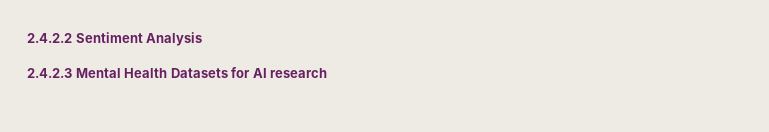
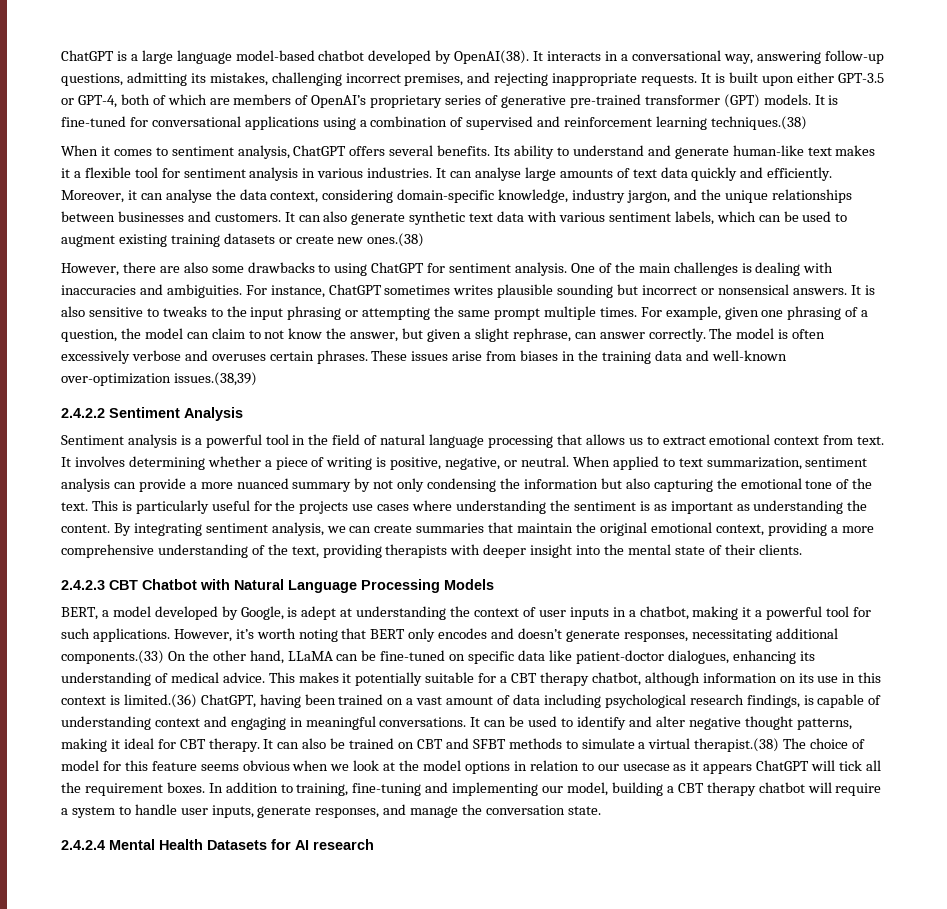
+ ChatGPT is a large language model-based chatbot developed by OpenAI(38). It interacts in a conversational way, answering follow-up questions, admitting its mistakes, challenging incorrect premises, and rejecting inappropriate requests. It is built upon either GPT-3.5 or GPT-4, both of which are members of OpenAI’s proprietary series of generative pre-trained transformer (GPT) models. It is fine-tuned for conversational applications using a combination of supervised and reinforcement learning techniques.(38)
+ When it comes to sentiment analysis, ChatGPT offers several benefits. Its ability to understand and generate human-like text makes it a flexible tool for sentiment analysis in various industries. It can analyse large amounts of text data quickly and efficiently. Moreover, it can analyse the data context, considering domain-specific knowledge, industry jargon, and the unique relationships between businesses and customers. It can also generate synthetic text data with various sentiment labels, which can be used to augment existing training datasets or create new ones.(38)
+ However, there are also some drawbacks to using ChatGPT for sentiment analysis. One of the main challenges is dealing with inaccuracies and ambiguities. For instance, ChatGPT sometimes writes plausible sounding but incorrect or nonsensical answers. It is also sensitive to tweaks to the input phrasing or attempting the same prompt multiple times. For example, given one phrasing of a question, the model can claim to not know the answer, but given a slight rephrase, can answer correctly. The model is often excessively verbose and overuses certain phrases. These issues arise from biases in the training data and well-known over-optimization issues.(38,39)
  2.4.2.2 Sentiment Analysis
- 2.4.2.3 Mental Health Datasets for AI research
+ Sentiment analysis is a powerful tool in the field of natural language processing that allows us to extract emotional context from text. It involves determining whether a piece of writing is positive, negative, or neutral. When applied to text summarization, sentiment analysis can provide a more nuanced summary by not only condensing the information but also capturing the emotional tone of the text. This is particularly useful for the projects use cases where understanding the sentiment is as important as understanding the content. By integrating sentiment analysis, we can create summaries that maintain the original emotional context, providing a more comprehensive understanding of the text, providing therapists with deeper insight into the mental state of their clients.
+ 2.4.2.3 CBT Chatbot with Natural Language Processing Models
+ BERT, a model developed by Google, is adept at understanding the context of user inputs in a chatbot, making it a powerful tool for such applications. However, it’s worth noting that BERT only encodes and doesn’t generate responses, necessitating additional components.(33) On the other hand, LLaMA can be fine-tuned on specific data like patient-doctor dialogues, enhancing its understanding of medical advice. This makes it potentially suitable for a CBT therapy chatbot, although information on its use in this context is limited.(36) ChatGPT, having been trained on a vast amount of data including psychological research findings, is capable of understanding context and engaging in meaningful conversations. It can be used to identify and alter negative thought patterns, making it ideal for CBT therapy. It can also be trained on CBT and SFBT methods to simulate a virtual therapist.(38) The choice of model for this feature seems obvious when we look at the model options in relation to our usecase as it appears ChatGPT will tick all the requirement boxes. In addition to training, fine-tuning and implementing our model, building a CBT therapy chatbot will require a system to handle user inputs, generate responses, and manage the conversation state.
+ 2.4.2.4 Mental Health Datasets for AI research

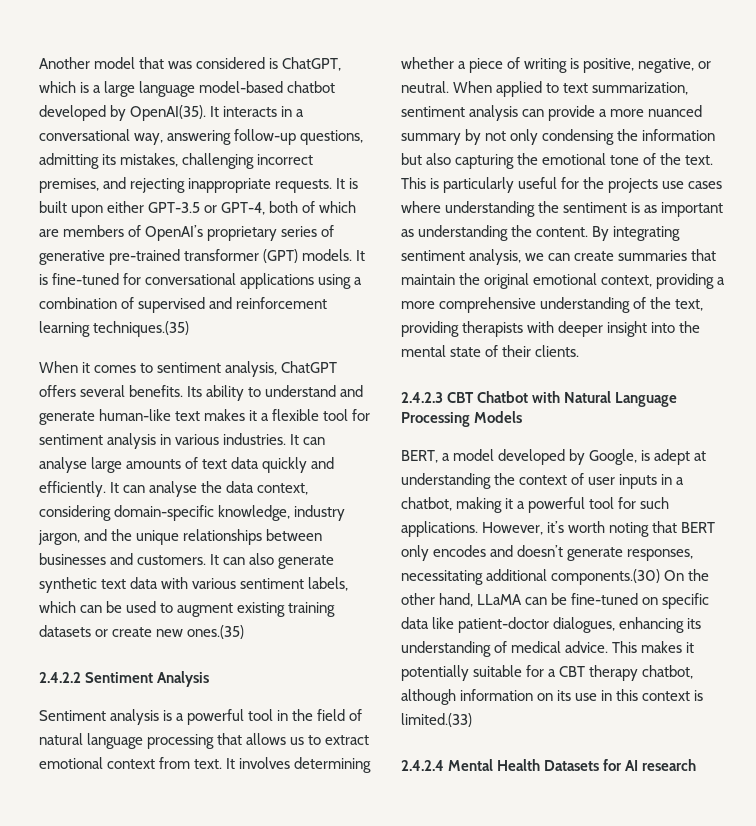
- ChatGPT is a large language model-based chatbot developed by OpenAI(38).
+ Another model that was considered is ChatGPT, which is a large language model-based chatbot developed by OpenAI(35).
- It is fine-tuned for conversational applications using a combination of supervised and reinforcement learning techniques.(38)
+ It is fine-tuned for conversational applications using a combination of supervised and reinforcement learning techniques.(35)
- Moreover, it can analyse the data context, considering domain-specific knowledge, industry jargon, and the unique relationships between businesses and customers.
+ It can analyse the data context, considering domain-specific knowledge, industry jargon, and the unique relationships between businesses and customers.
- It can also generate synthetic text data with various sentiment labels, which can be used to augment existing training datasets or create new ones.(38)
- However, there are also some drawbacks to using ChatGPT for sentiment analysis. One of the main challenges is dealing with inaccuracies and ambiguities. For instance, ChatGPT sometimes writes plausible sounding but incorrect or nonsensical answers. It is also sensitive to tweaks to the input phrasing or attempting the same prompt multiple times. For example, given one phrasing of a question, the model can claim to not know the answer, but given a slight rephrase, can answer correctly. The model is often excessively verbose and overuses certain phrases. These issues arise from biases in the training data and well-known over-optimization issues.(38,39)
+ It can also generate synthetic text data with various sentiment labels, which can be used to augment existing training datasets or create new ones.(35)
- However, it’s worth noting that BERT only encodes and doesn’t generate responses, necessitating additional components.(33) On the other hand, LLaMA can be fine-tuned on specific data like patient-doctor dialogues, enhancing its understanding of medical advice.
+ However, it’s worth noting that BERT only encodes and doesn’t generate responses, necessitating additional components.(30) On the other hand, LLaMA can be fine-tuned on specific data like patient-doctor dialogues, enhancing its understanding of medical advice.
- This makes it potentially suitable for a CBT therapy chatbot, although information on its use in this context is limited.(36) ChatGPT, having been trained on a vast amount of data including psychological research findings, is capable of understanding context and engaging in meaningful conversations. It can be used to identify and alter negative thought patterns, making it ideal for CBT therapy. It can also be trained on CBT and SFBT methods to simulate a virtual therapist.(38) The choice of model for this feature seems obvious when we look at the model options in relation to our usecase as it appears ChatGPT will tick all the requirement boxes. In addition to training, fine-tuning and implementing our model, building a CBT therapy chatbot will require a system to handle user inputs, generate responses, and manage the conversation state.
+ This makes it potentially suitable for a CBT therapy chatbot, although information on its use in this context is limited.(33)

